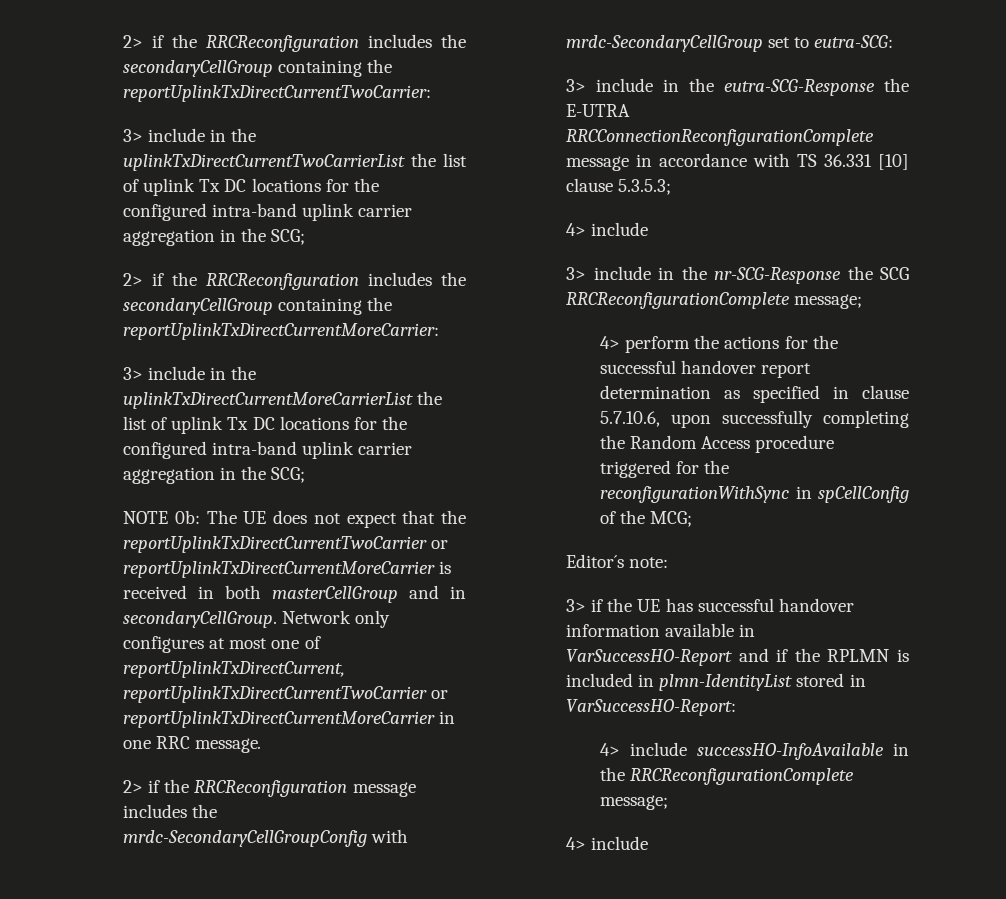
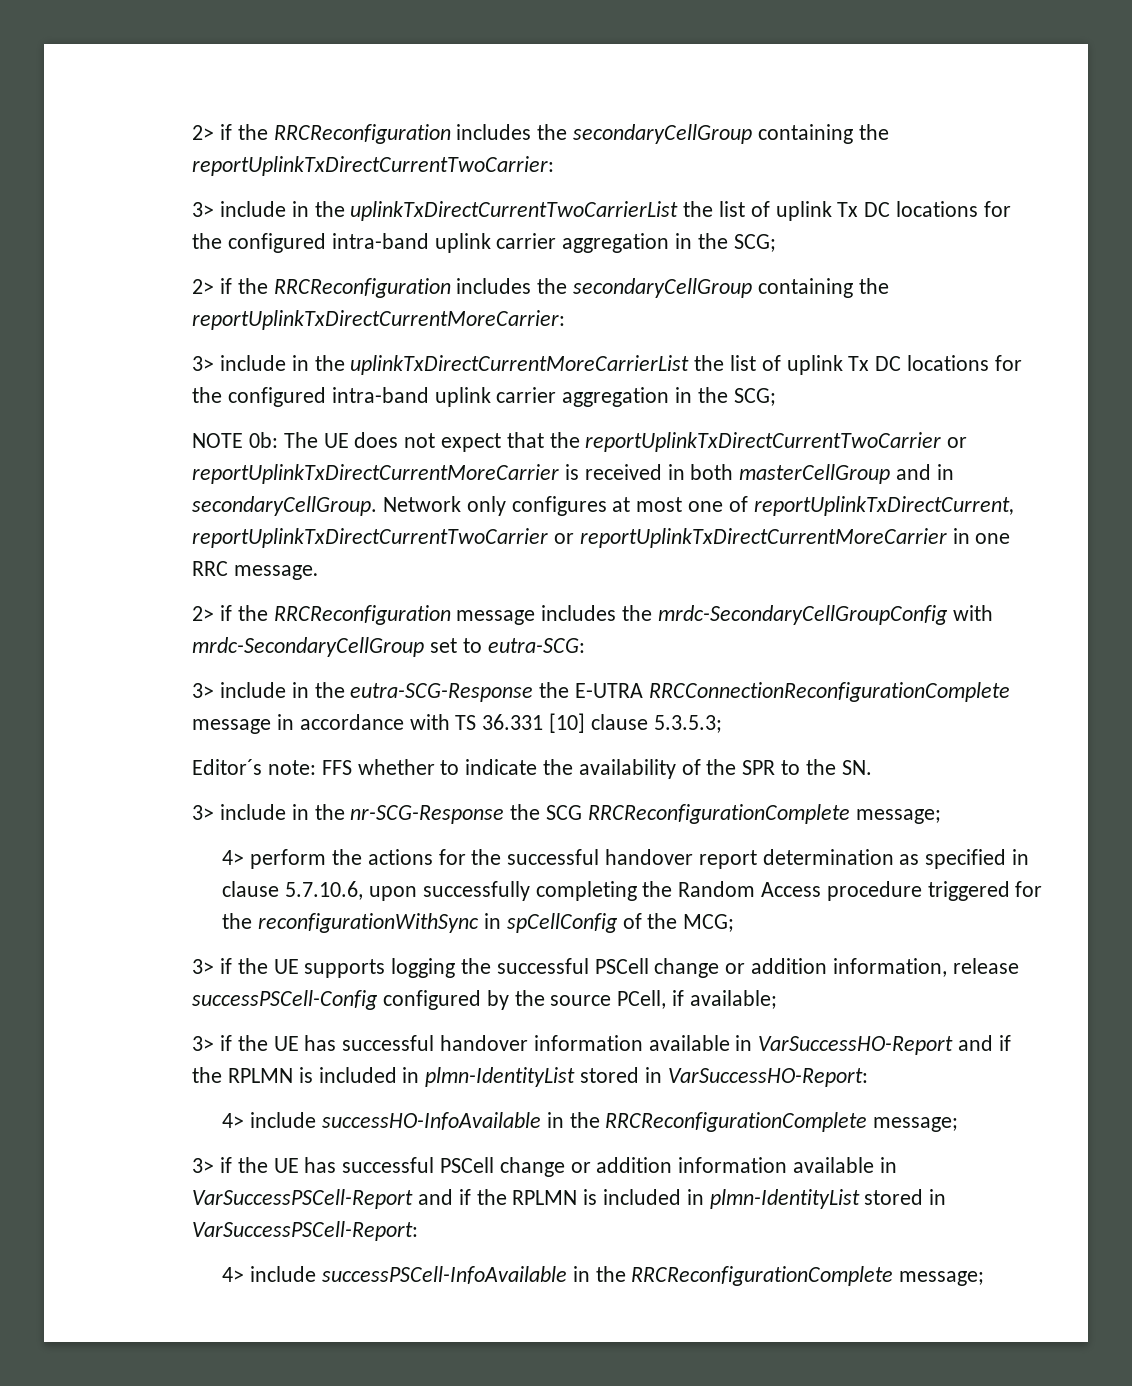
  3> include in the eutra-SCG-Response the E-UTRA RRCConnectionReconfigurationComplete message in accordance with TS 36.331 [10] clause 5.3.5.3;
- 4> include
+ Editor´s note: FFS whether to indicate the availability of the SPR to the SN.
- Editor´s note:
+ 3> if the UE supports logging the successful PSCell change or addition information, release successPSCell-Config configured by the source PCell, if available;
  4> include successHO-InfoAvailable in the RRCReconfigurationComplete message;
- 4> include
+ 3> if the UE has successful PSCell change or addition information available in VarSuccessPSCell-Report and if the RPLMN is included in plmn-IdentityList stored in VarSuccessPSCell-Report:
+ 4> include successPSCell-InfoAvailable in the RRCReconfigurationComplete message;

